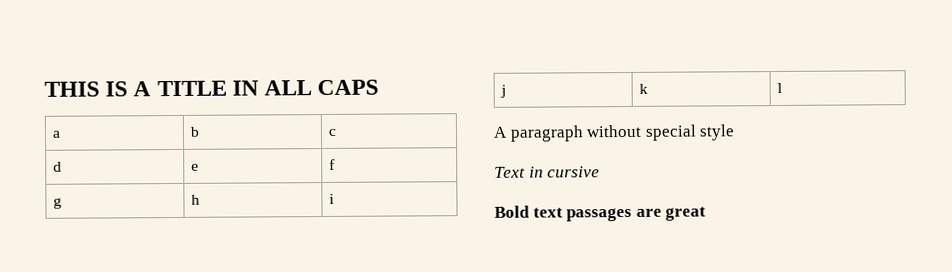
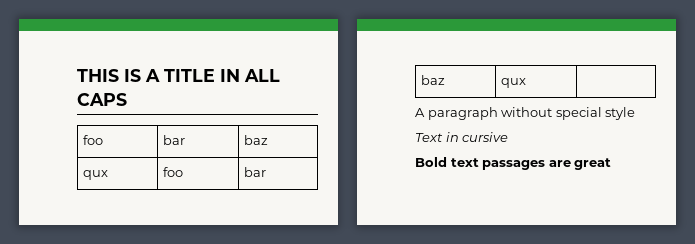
- a | b | c
- d | e | f
- g | h | i
- j | k | l
+ foo | bar | baz
+ qux | foo | bar
+ baz | qux |

